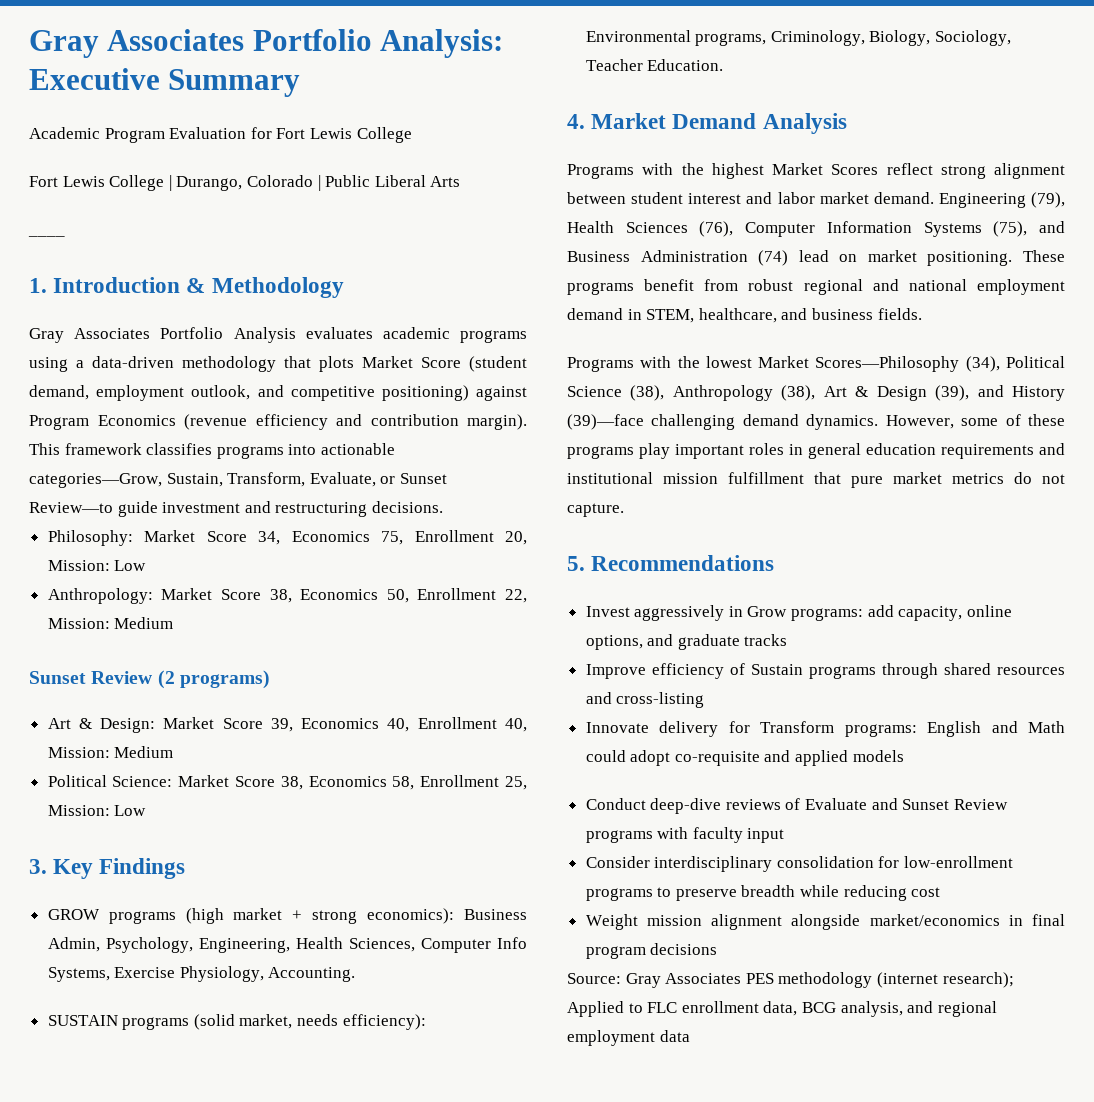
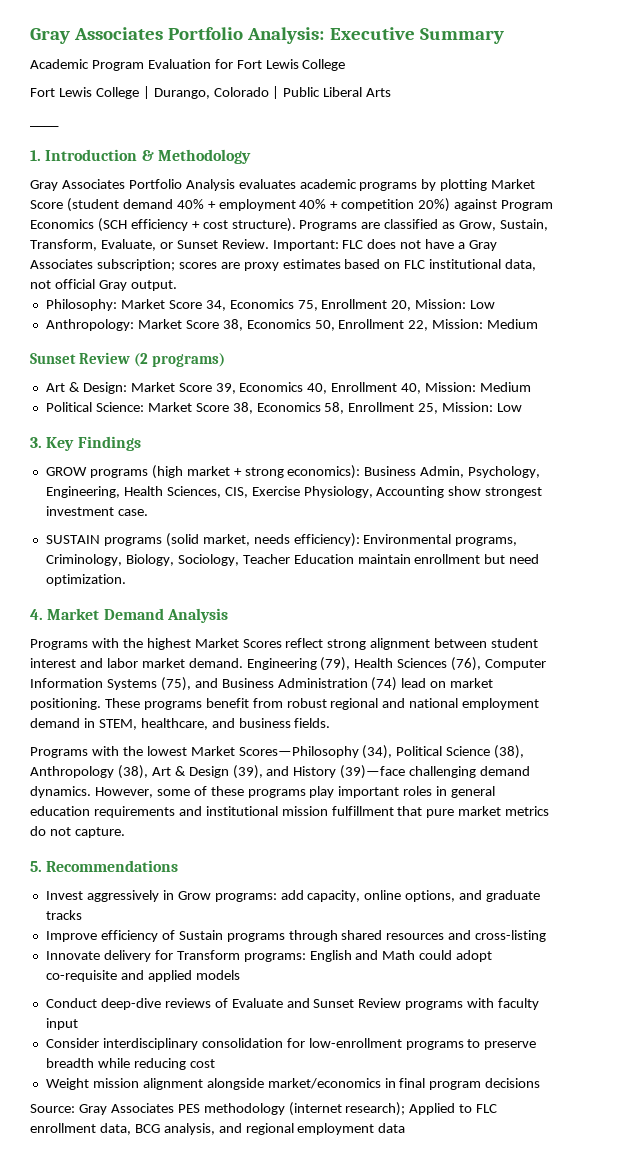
- Gray Associates Portfolio Analysis evaluates academic programs using a data-driven methodology that plots Market Score (student demand, employment outlook, and competitive positioning) against Program Economics (revenue efficiency and contribution margin). This framework classifies programs into actionable categories—Grow, Sustain, Transform, Evaluate, or Sunset Review—to guide investment and restructuring decisions.
+ Gray Associates Portfolio Analysis evaluates academic programs by plotting Market Score (student demand 40% + employment 40% + competition 20%) against Program Economics (SCH efficiency + cost structure). Programs are classified as Grow, Sustain, Transform, Evaluate, or Sunset Review. Important: FLC does not have a Gray Associates subscription; scores are proxy estimates based on FLC institutional data, not official Gray output.
- GROW programs (high market + strong economics): Business Admin, Psychology, Engineering, Health Sciences, Computer Info Systems, Exercise Physiology, Accounting.
+ GROW programs (high market + strong economics): Business Admin, Psychology, Engineering, Health Sciences, CIS, Exercise Physiology, Accounting show strongest investment case.
- SUSTAIN programs (solid market, needs efficiency): Environmental programs, Criminology, Biology, Sociology, Teacher Education.
+ SUSTAIN programs (solid market, needs efficiency): Environmental programs, Criminology, Biology, Sociology, Teacher Education maintain enrollment but need optimization.

